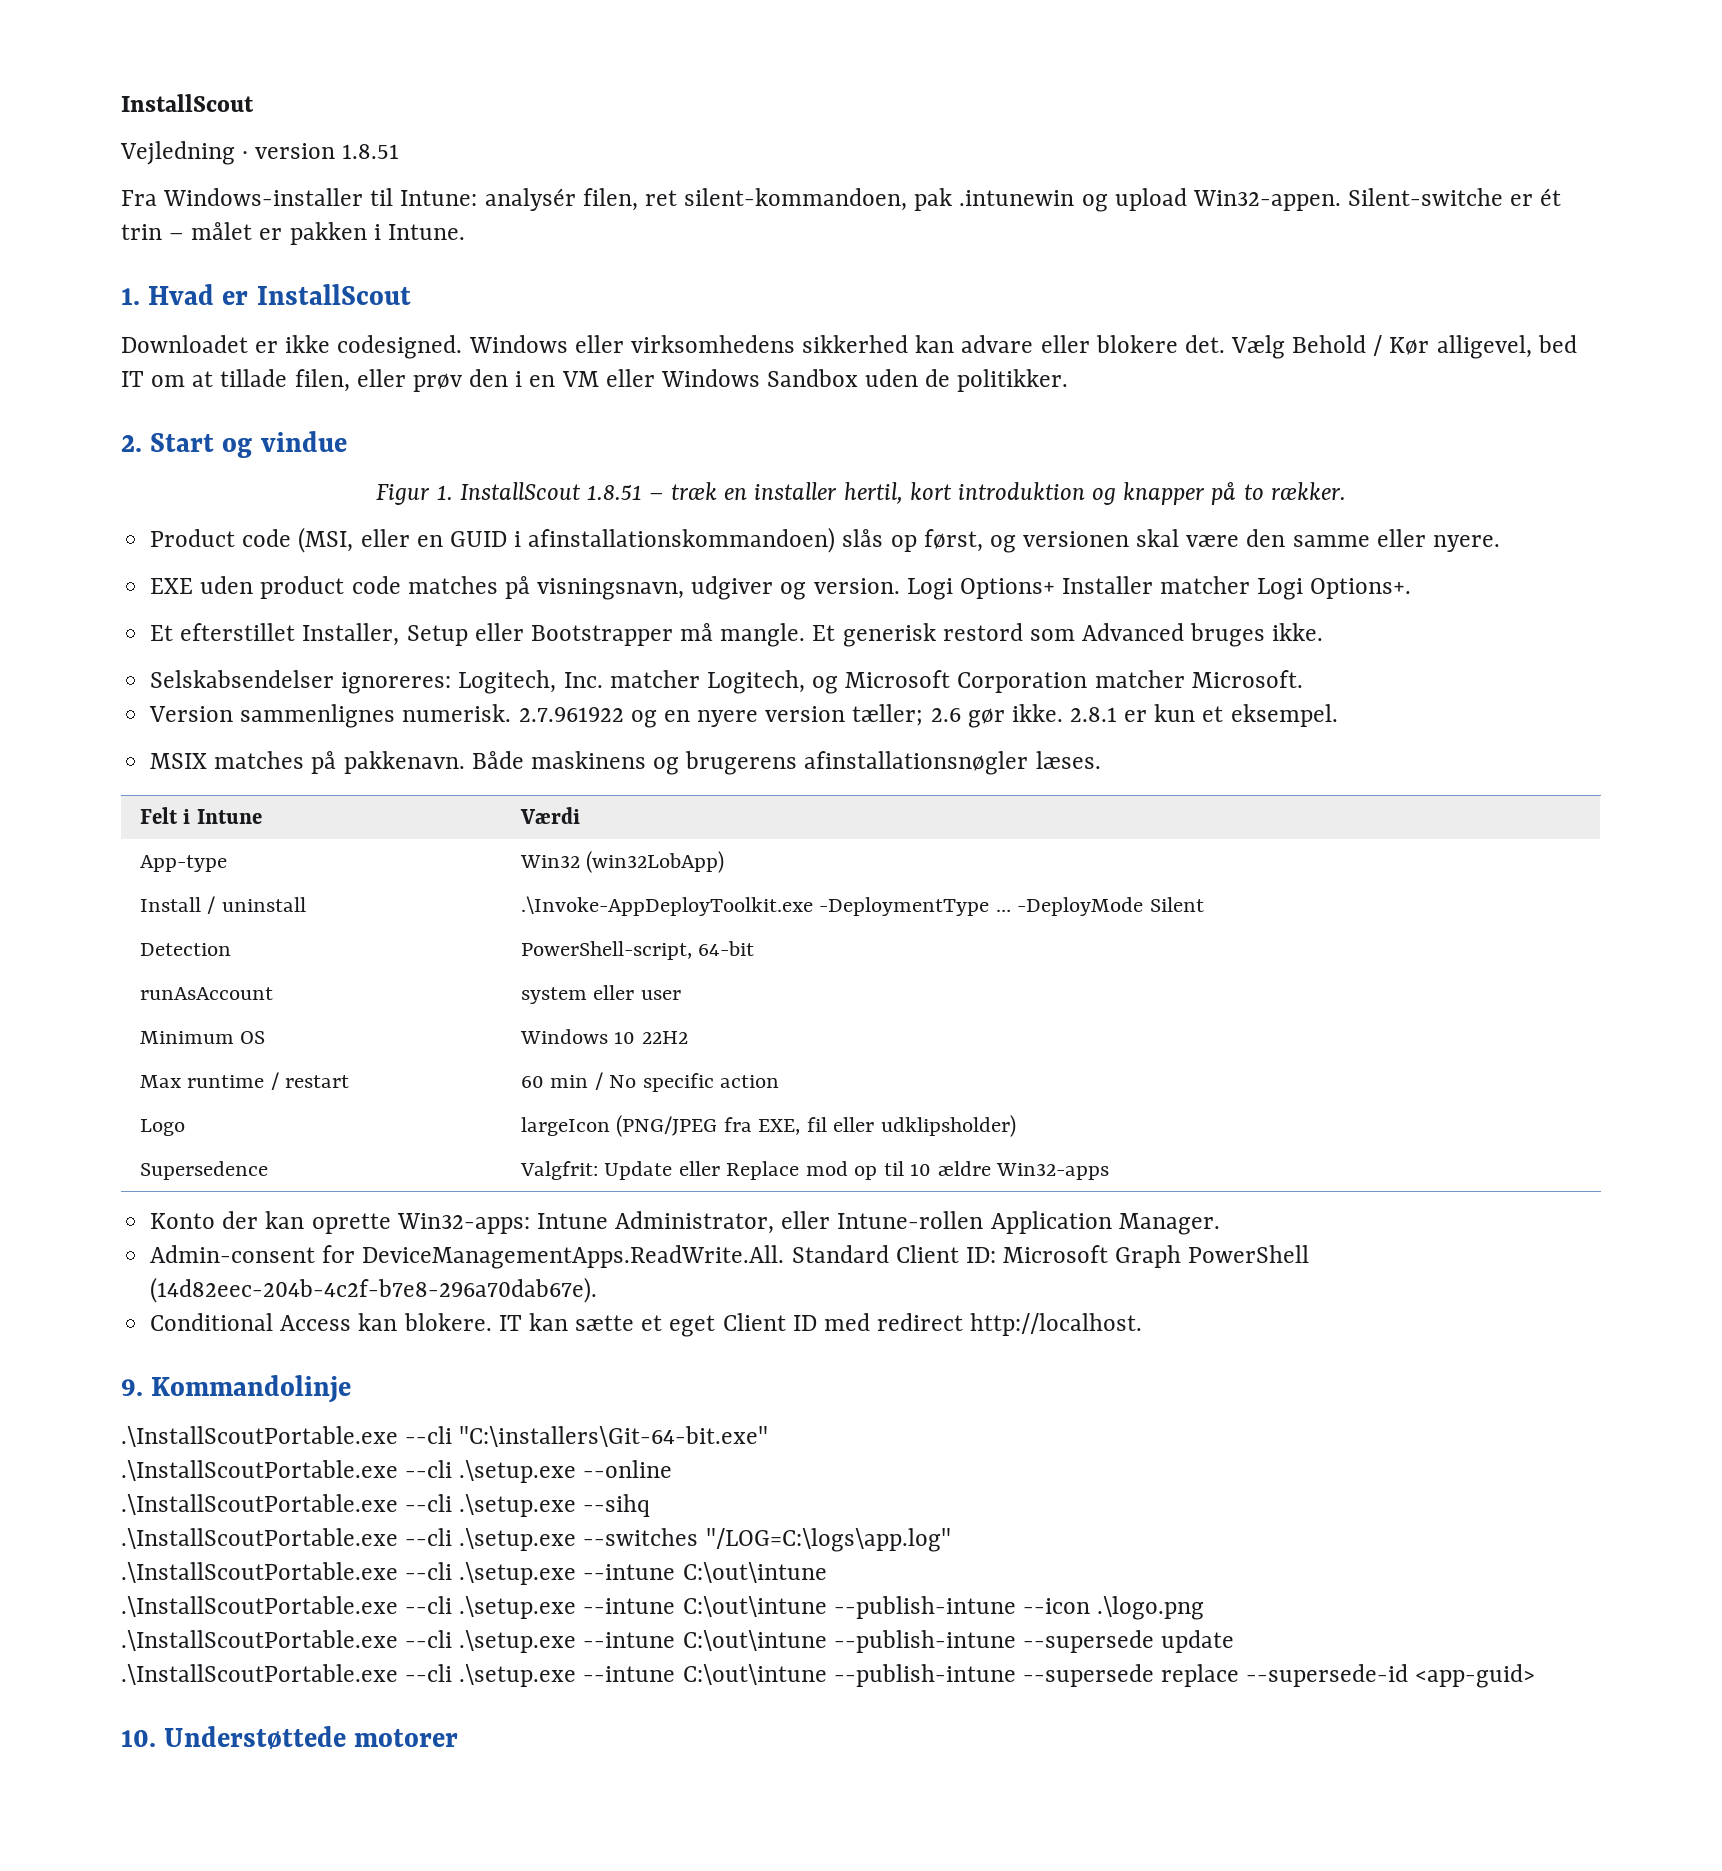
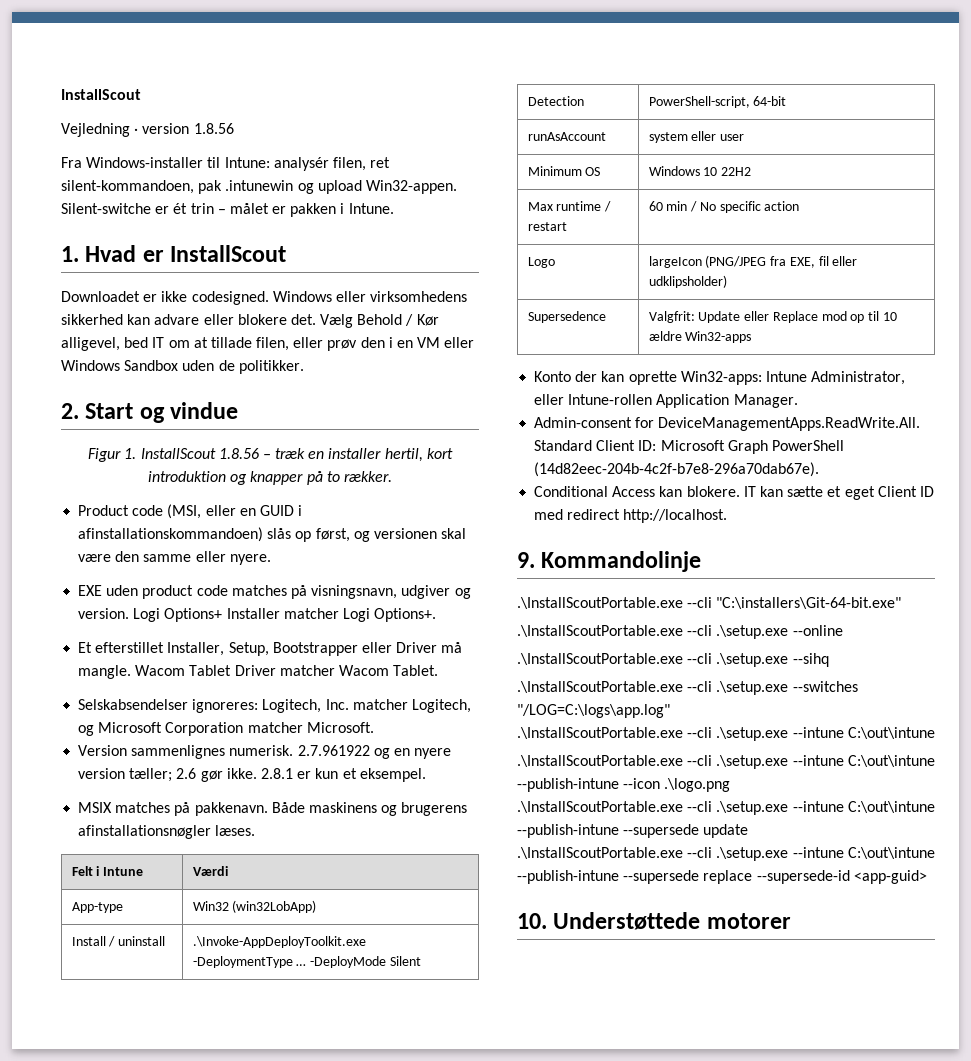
- Vejledning · version 1.8.51
+ Vejledning · version 1.8.56
- Figur 1. InstallScout 1.8.51 – træk en installer hertil, kort introduktion og knapper på to rækker.
+ Figur 1. InstallScout 1.8.56 – træk en installer hertil, kort introduktion og knapper på to rækker.
- Et efterstillet Installer, Setup eller Bootstrapper må mangle. Et generisk restord som Advanced bruges ikke.
+ Et efterstillet Installer, Setup, Bootstrapper eller Driver må mangle. Wacom Tablet Driver matcher Wacom Tablet.

